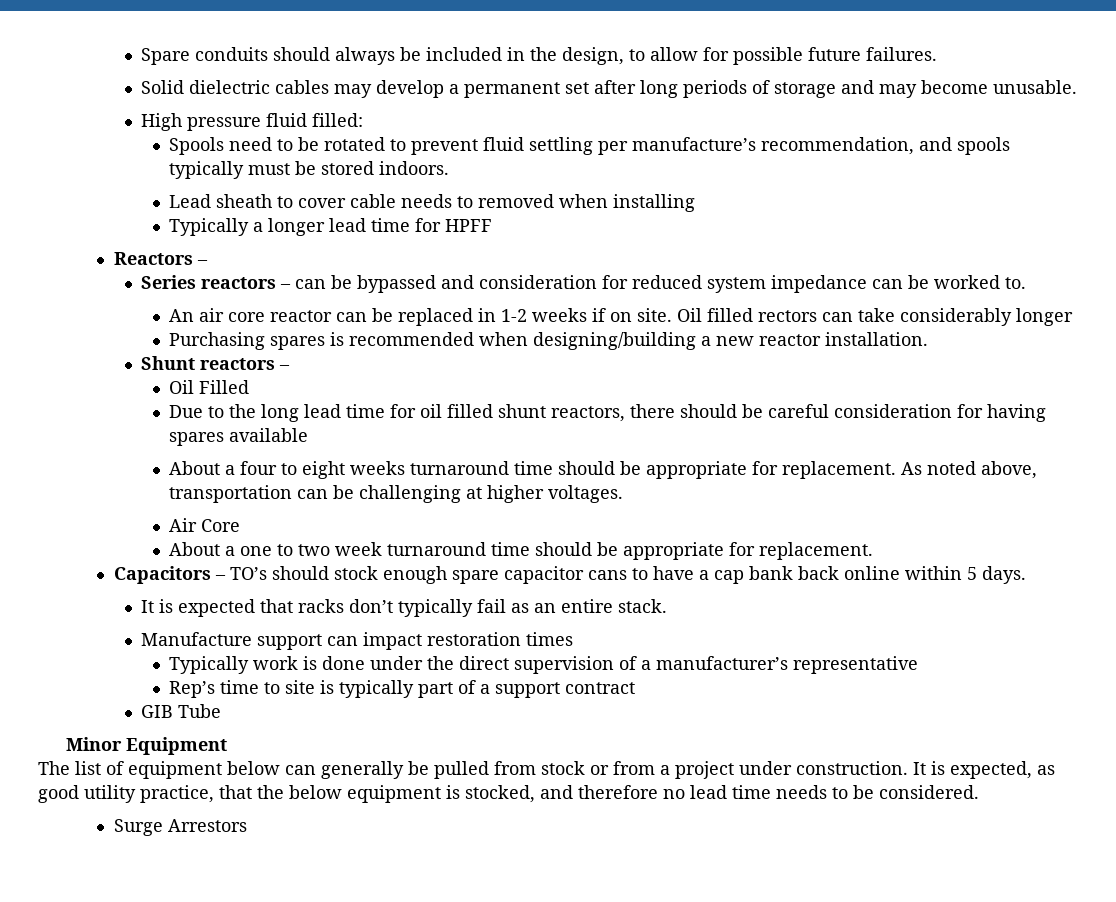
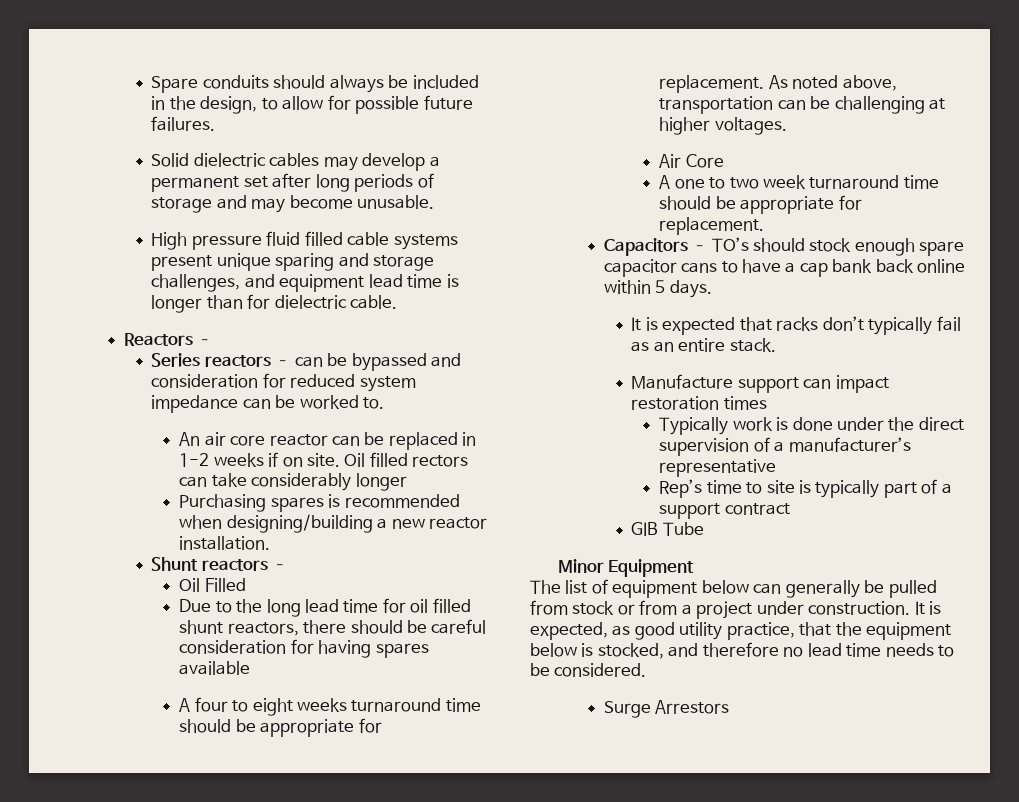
- High pressure fluid filled:
- Spools need to be rotated to prevent fluid settling per manufacture’s recommendation, and spools typically must be stored indoors.
- Lead sheath to cover cable needs to removed when installing
- Typically a longer lead time for HPFF
+ High pressure fluid filled cable systems present unique sparing and storage challenges, and equipment lead time is longer than for dielectric cable.
- About a four to eight weeks turnaround time should be appropriate for replacement.
+ A four to eight weeks turnaround time should be appropriate for replacement.
- About a one to two week turnaround time should be appropriate for replacement.
+ A one to two week turnaround time should be appropriate for replacement.
- It is expected, as good utility practice, that the below equipment is stocked, and therefore no lead time needs to be considered.
+ It is expected, as good utility practice, that the equipment below is stocked, and therefore no lead time needs to be considered.

